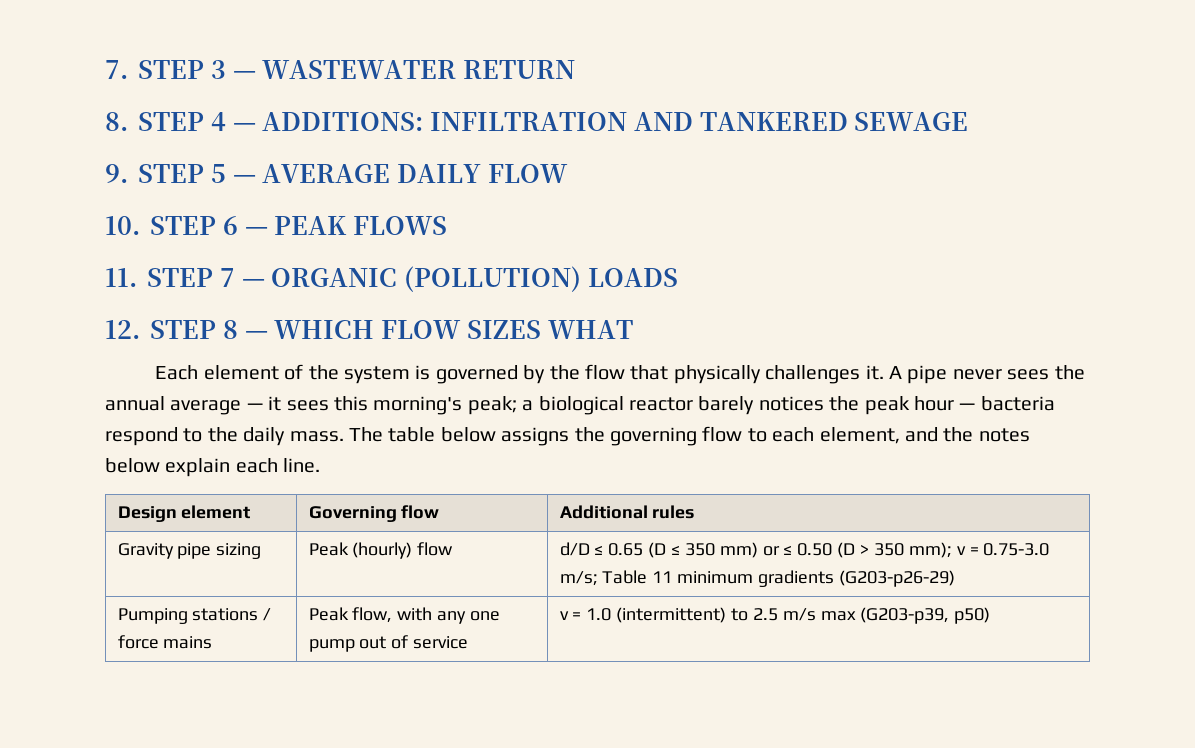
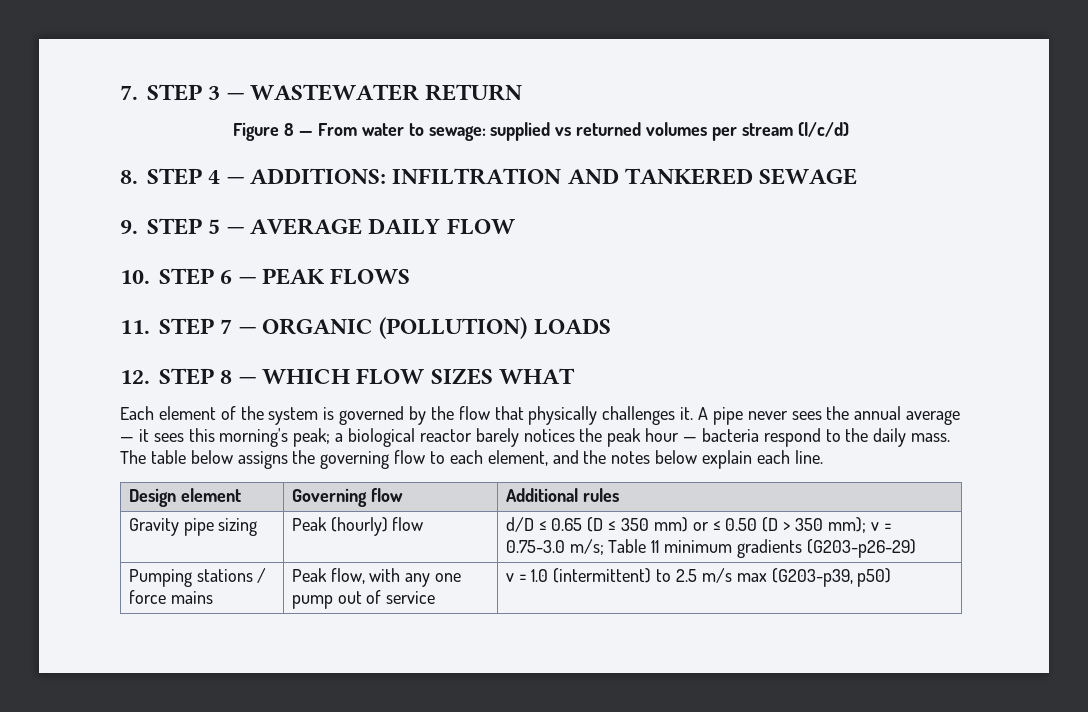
+ Figure 8 — From water to sewage: supplied vs returned volumes per stream (l/c/d)

